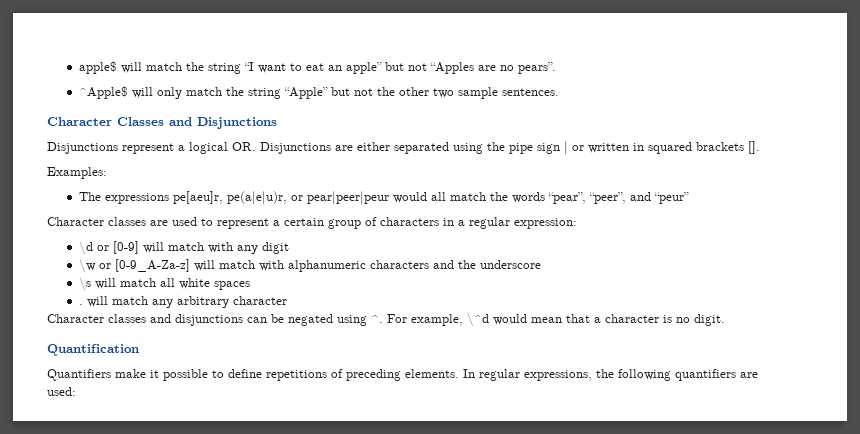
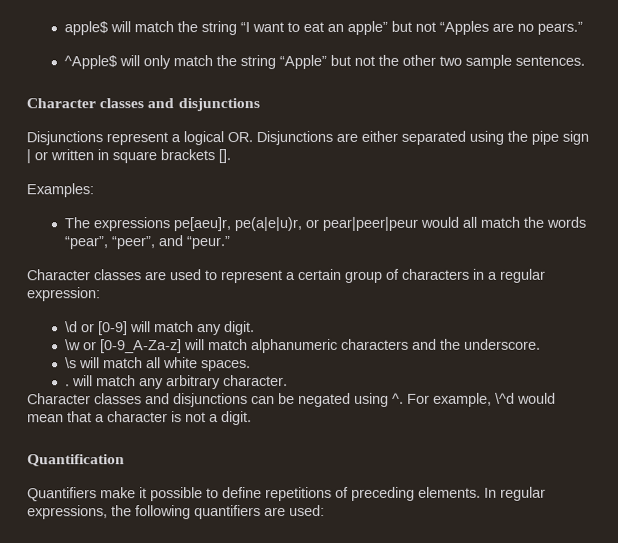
- apple$ will match the string “I want to eat an apple” but not “Apples are no pears”.
+ apple$ will match the string “I want to eat an apple” but not “Apples are no pears.”
  ^Apple$ will only match the string “Apple” but not the other two sample sentences.
- Character Classes and Disjunctions
+ Character classes and disjunctions
- Disjunctions represent a logical OR. Disjunctions are either separated using the pipe sign | or written in squared brackets [].
+ Disjunctions represent a logical OR. Disjunctions are either separated using the pipe sign | or written in square brackets [].
- The expressions pe[aeu]r, pe(a|e|u)r, or pear|peer|peur would all match the words “pear”, “peer”, and “peur”
+ The expressions pe[aeu]r, pe(a|e|u)r, or pear|peer|peur would all match the words “pear”, “peer”, and “peur.”
- \d or [0-9] will match with any digit
+ \d or [0-9] will match any digit.
- \w or [0-9_A-Za-z] will match with alphanumeric characters and the underscore
+ \w or [0-9_A-Za-z] will match alphanumeric characters and the underscore.
- \s will match all white spaces
+ \s will match all white spaces.
- . will match any arbitrary character
+ . will match any arbitrary character.
- For example, \^d would mean that a character is no digit.
+ For example, \^d would mean that a character is not a digit.

